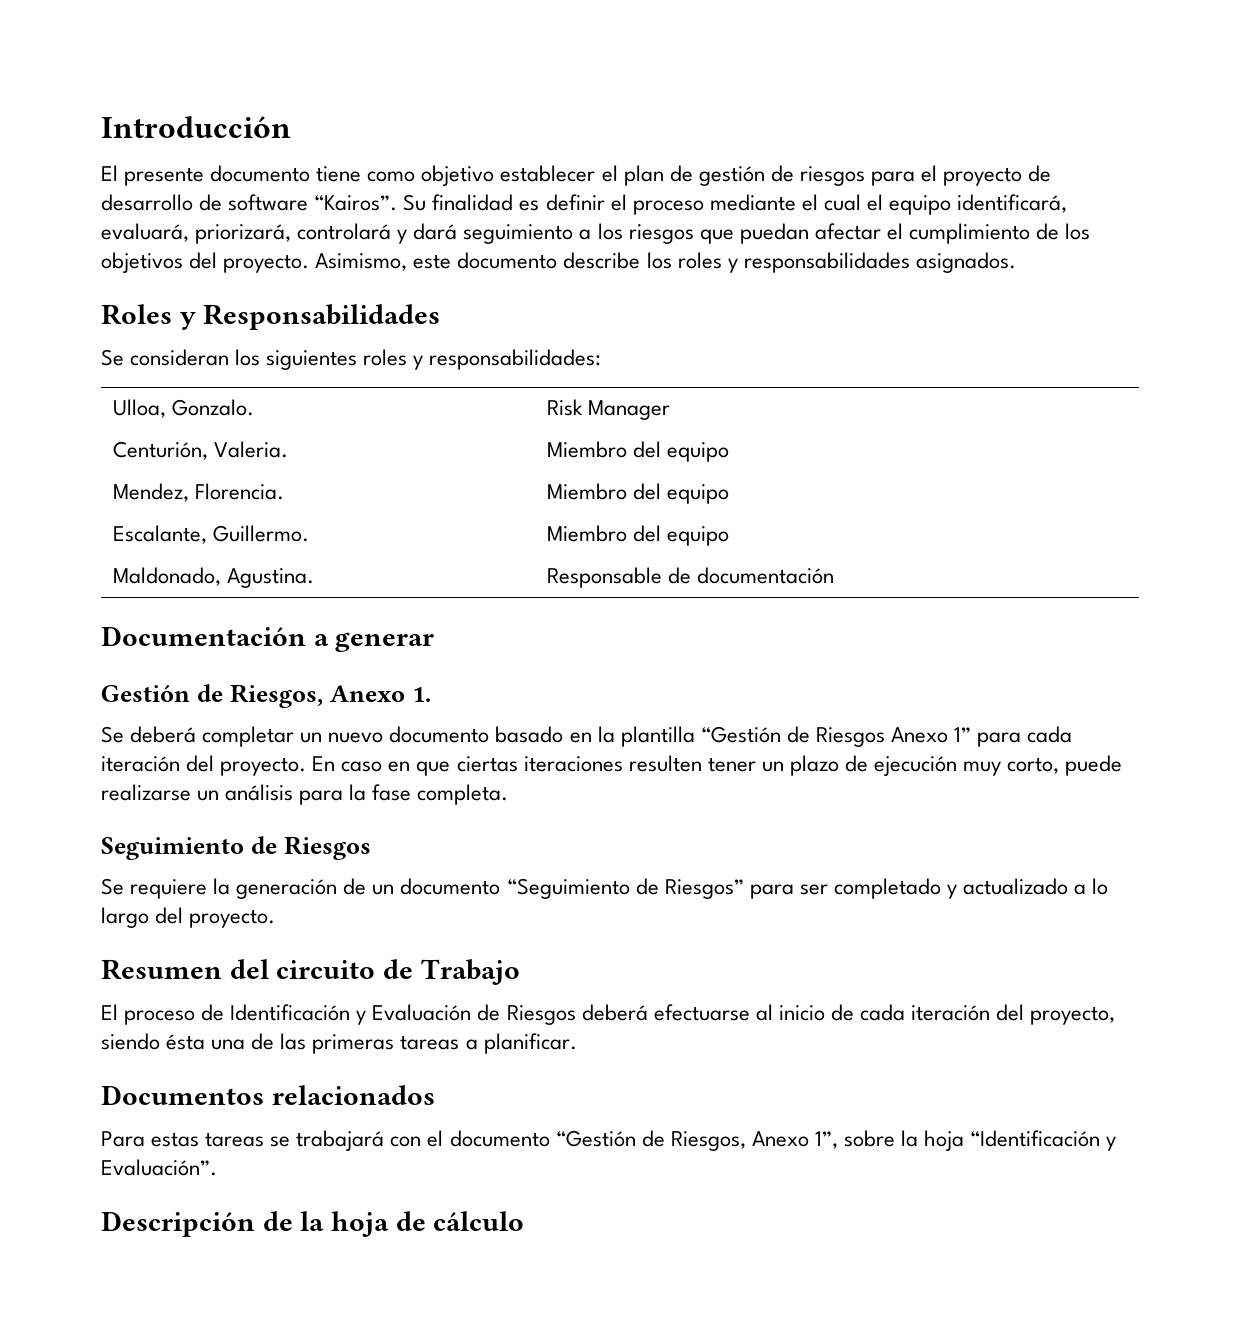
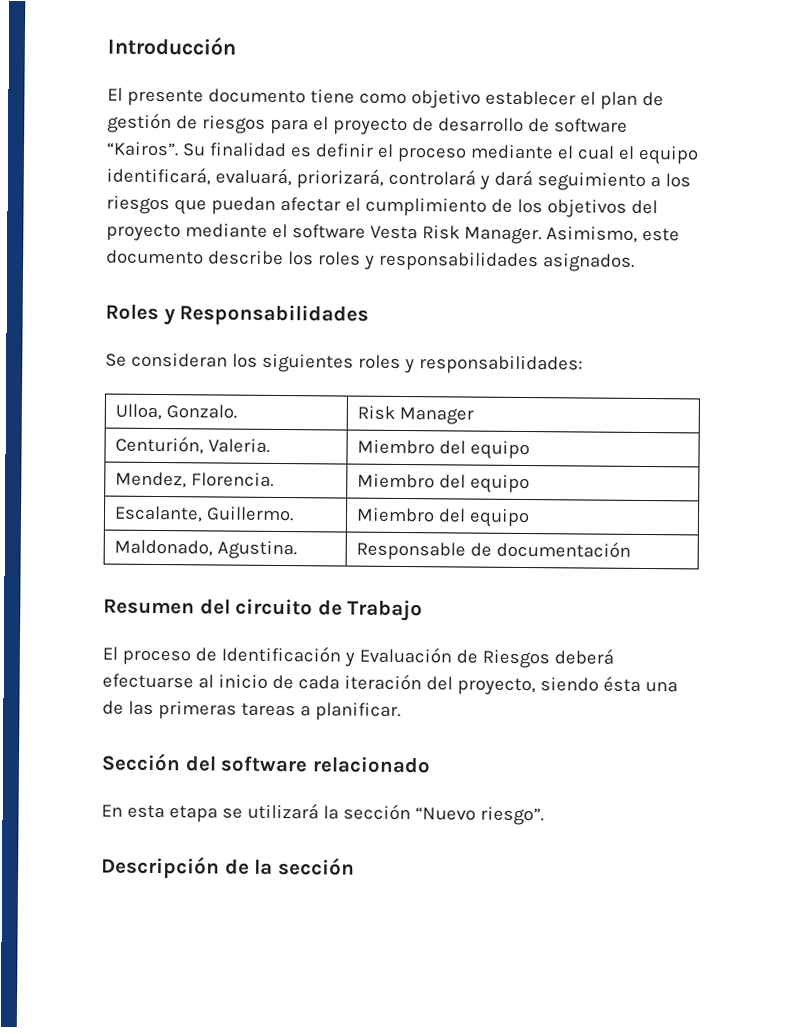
- Su finalidad es definir el proceso mediante el cual el equipo identificará, evaluará, priorizará, controlará y dará seguimiento a los riesgos que puedan afectar el cumplimiento de los objetivos del proyecto.
+ Su finalidad es definir el proceso mediante el cual el equipo identificará, evaluará, priorizará, controlará y dará seguimiento a los riesgos que puedan afectar el cumplimiento de los objetivos del proyecto mediante el software Vesta Risk Manager.
- Documentación a generar
- Gestión de Riesgos, Anexo 1.
- Se deberá completar un nuevo documento basado en la plantilla “Gestión de Riesgos Anexo 1” para cada iteración del proyecto. En caso en que ciertas iteraciones resulten tener un plazo de ejecución muy corto, puede realizarse un análisis para la fase completa.
- Seguimiento de Riesgos
- Se requiere la generación de un documento “Seguimiento de Riesgos” para ser completado y actualizado a lo largo del proyecto.
- Documentos relacionados
- Para estas tareas se trabajará con el documento “Gestión de Riesgos, Anexo 1”, sobre la hoja “Identificación y Evaluación”.
+ Sección del software relacionado
+ En esta etapa se utilizará la sección “Nuevo riesgo”.
- Descripción de la hoja de cálculo
+ Descripción de la sección

